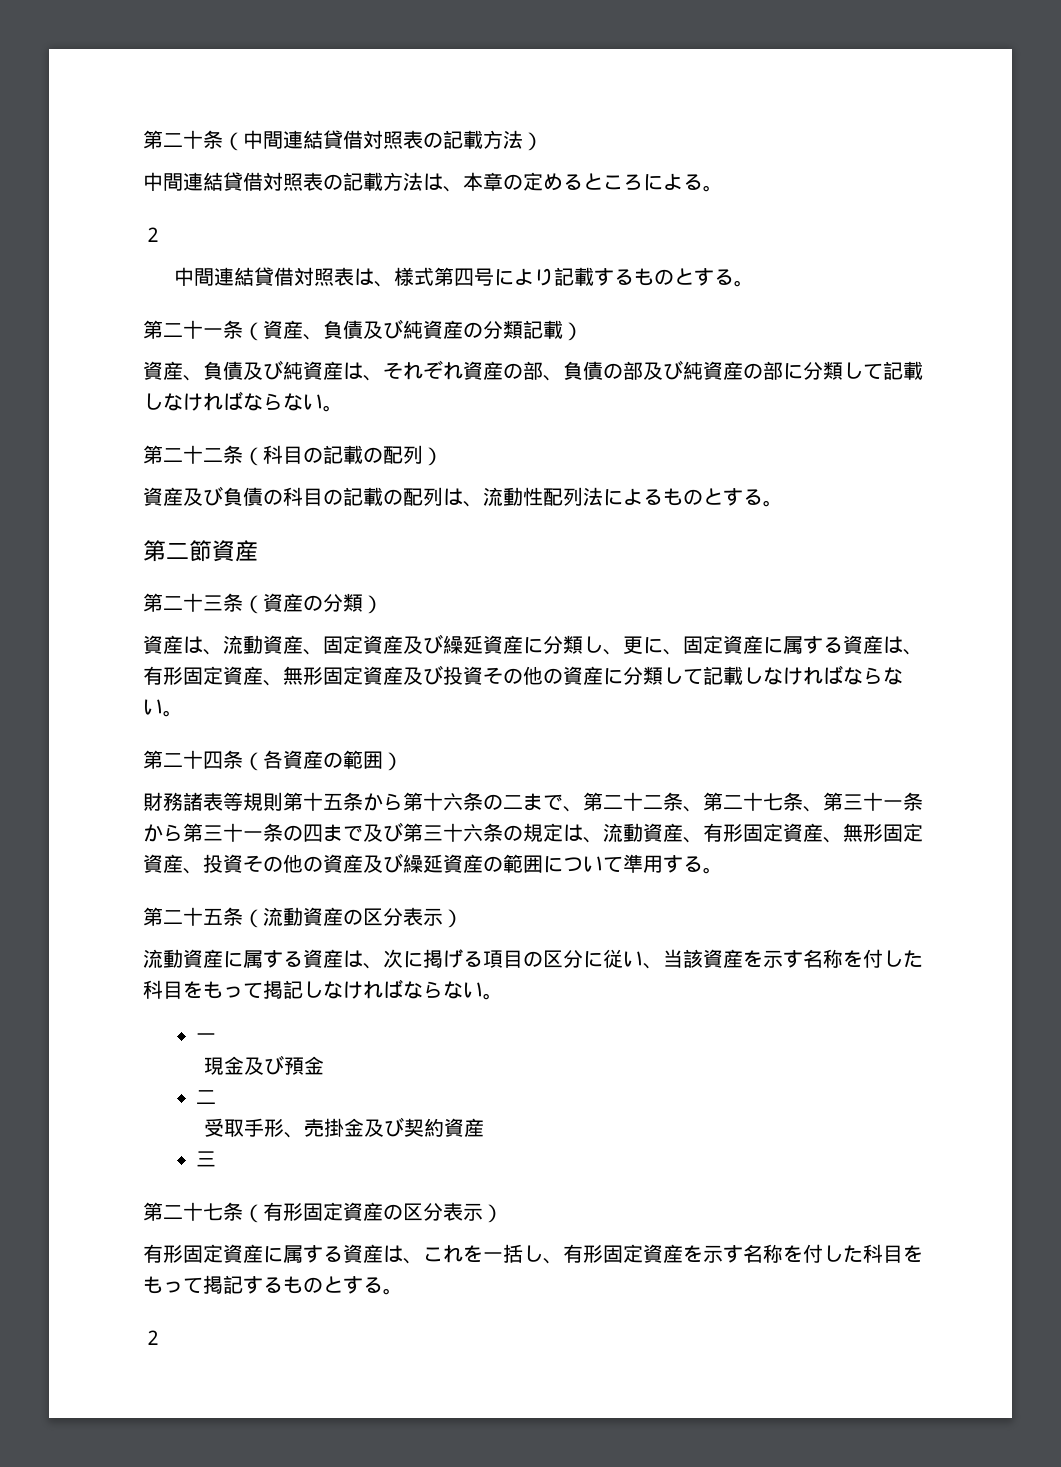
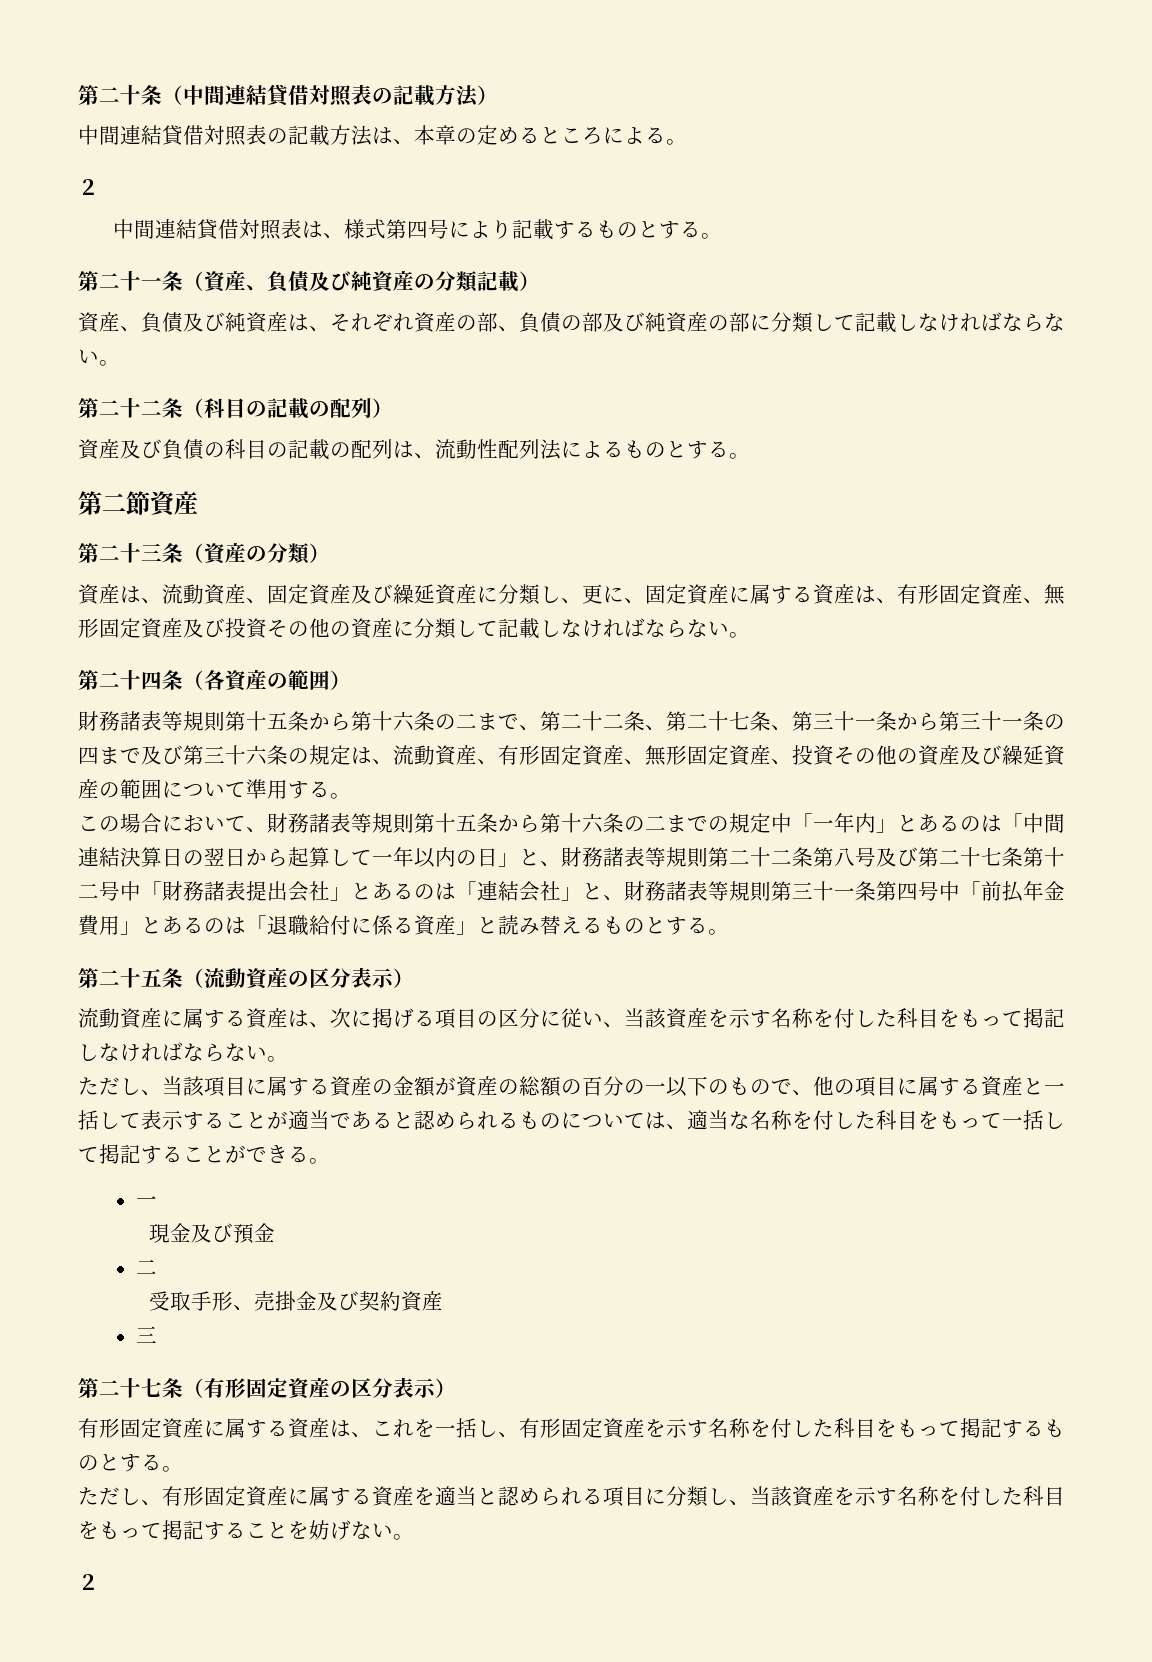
+ この場合において、財務諸表等規則第十五条から第十六条の二までの規定中「一年内」とあるのは「中間連結決算日の翌日から起算して一年以内の日」と、財務諸表等規則第二十二条第八号及び第二十七条第十二号中「財務諸表提出会社」とあるのは「連結会社」と、財務諸表等規則第三十一条第四号中「前払年金費用」とあるのは「退職給付に係る資産」と読み替えるものとする。
+ ただし、当該項目に属する資産の金額が資産の総額の百分の一以下のもので、他の項目に属する資産と一括して表示することが適当であると認められるものについては、適当な名称を付した科目をもって一括して掲記することができる。
+ ただし、有形固定資産に属する資産を適当と認められる項目に分類し、当該資産を示す名称を付した科目をもって掲記することを妨げない。

